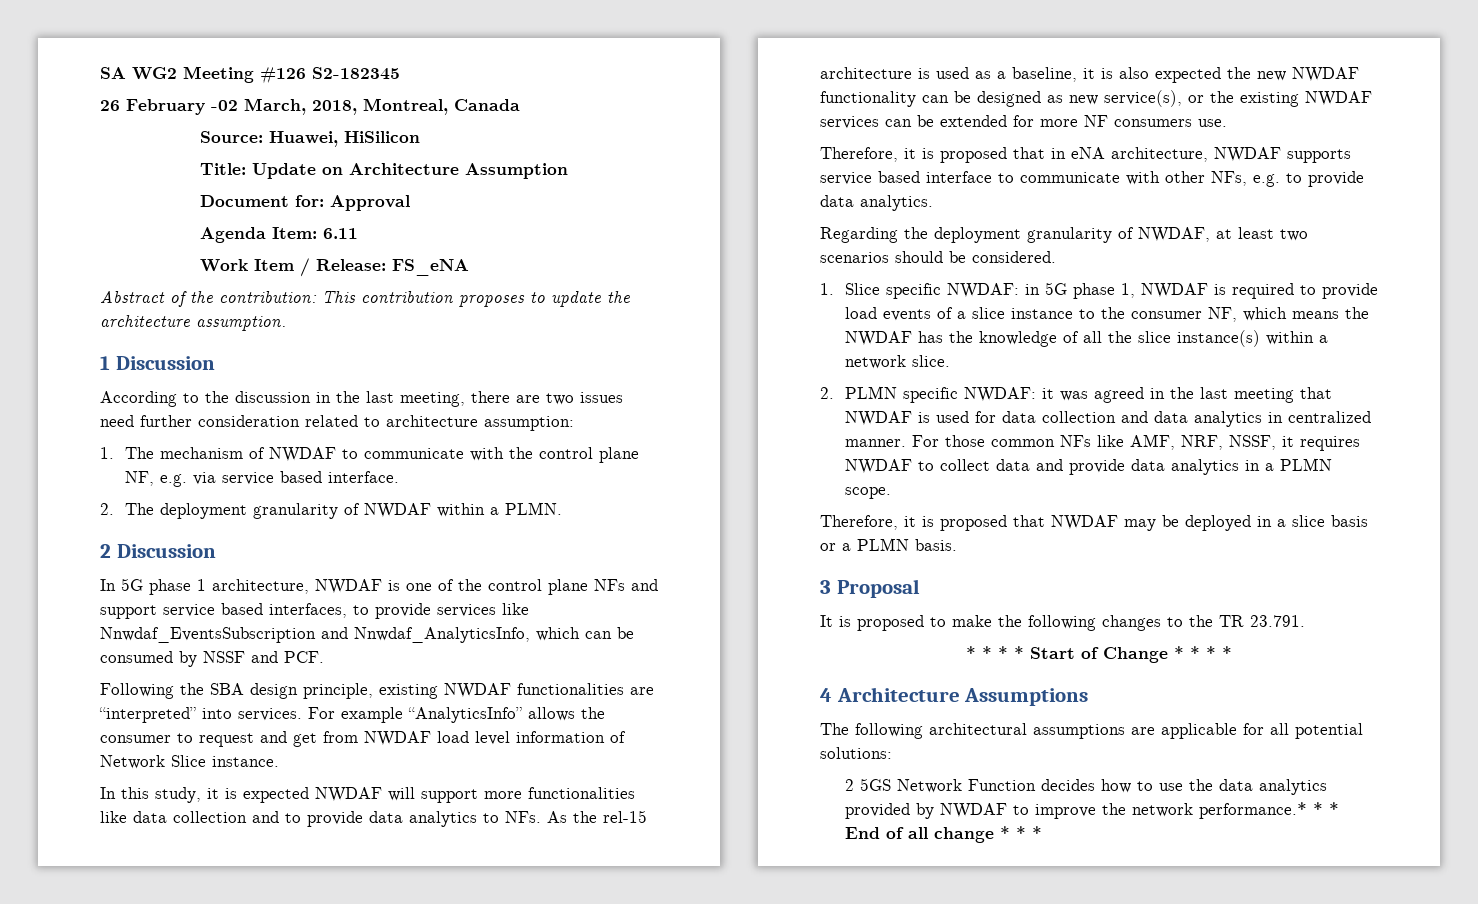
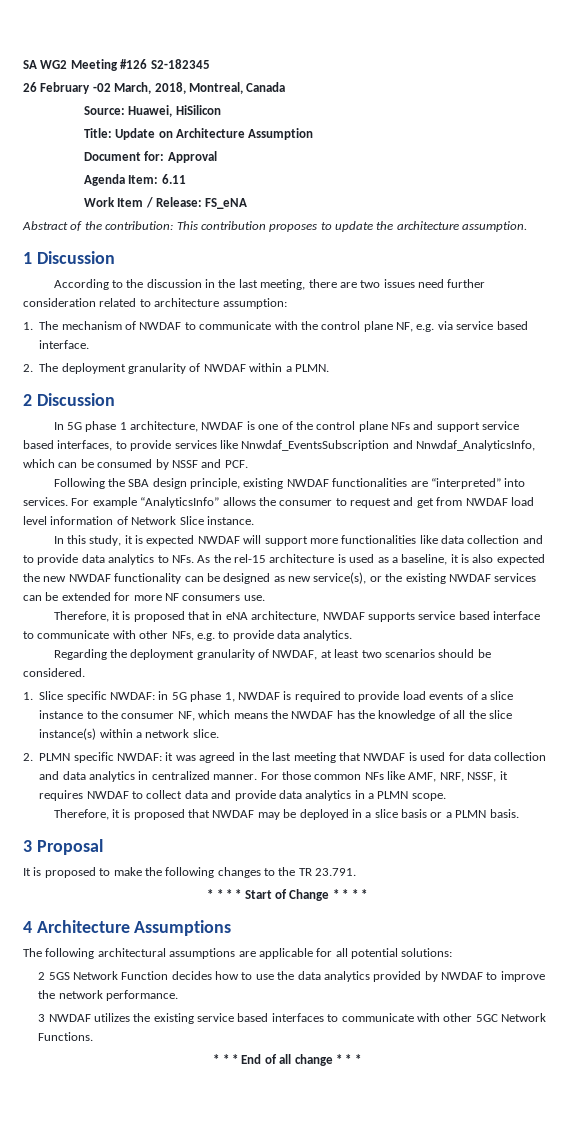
- 2 5GS Network Function decides how to use the data analytics provided by NWDAF to improve the network performance.* * * End of all change * * *
+ 2 5GS Network Function decides how to use the data analytics provided by NWDAF to improve the network performance.
+ 3 NWDAF utilizes the existing service based interfaces to communicate with other 5GC Network Functions.
+ * * * End of all change * * *

